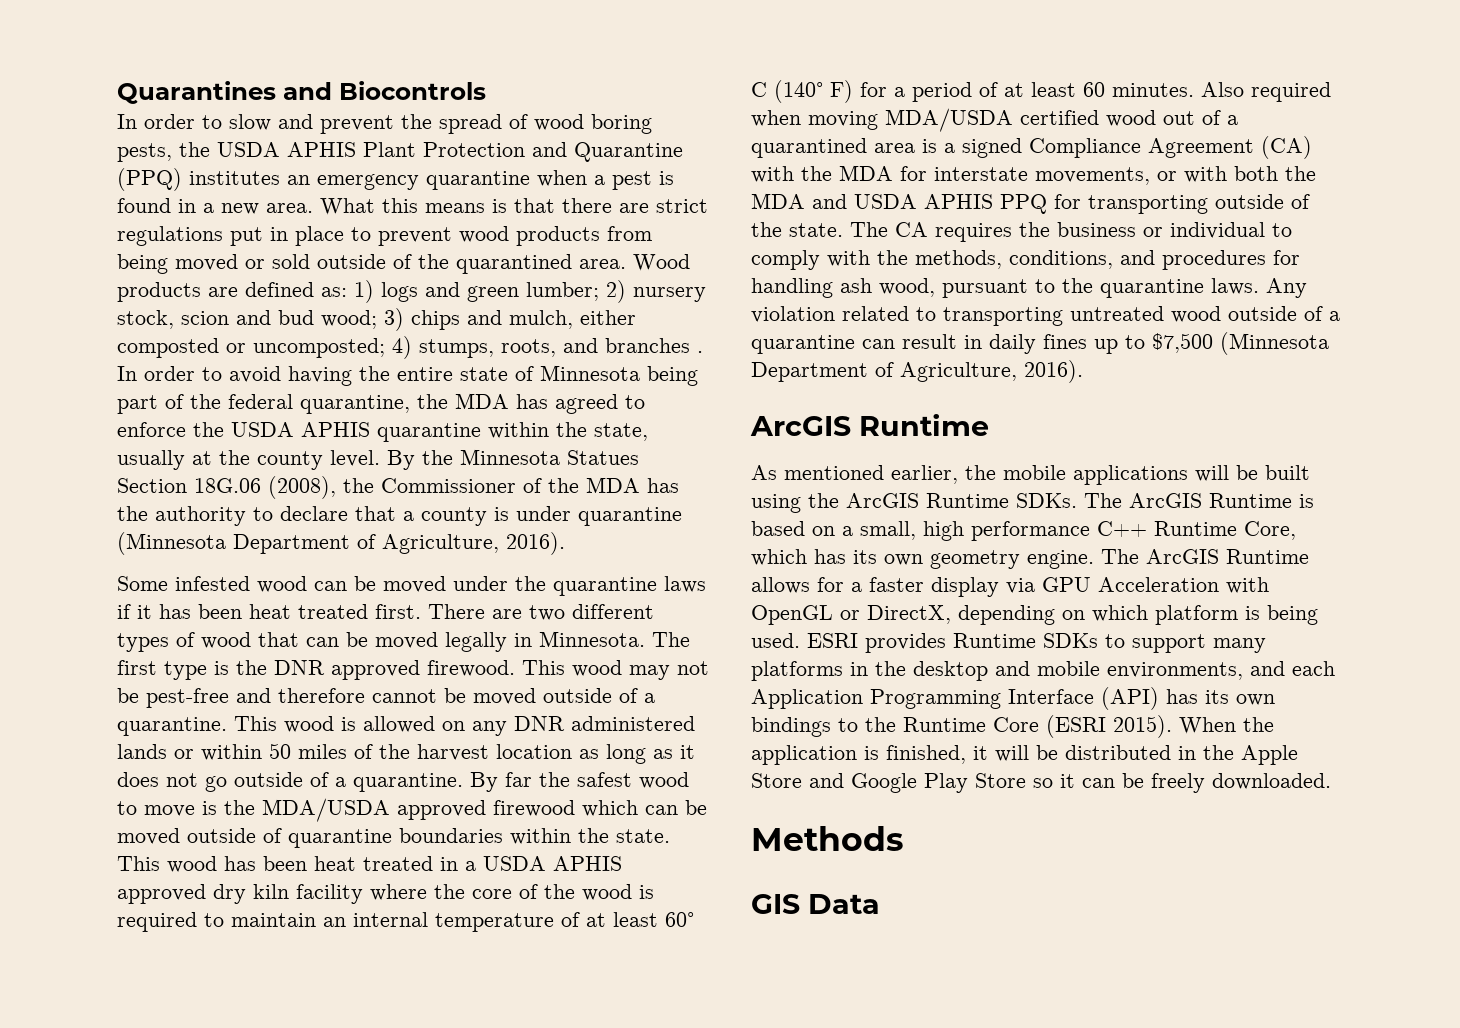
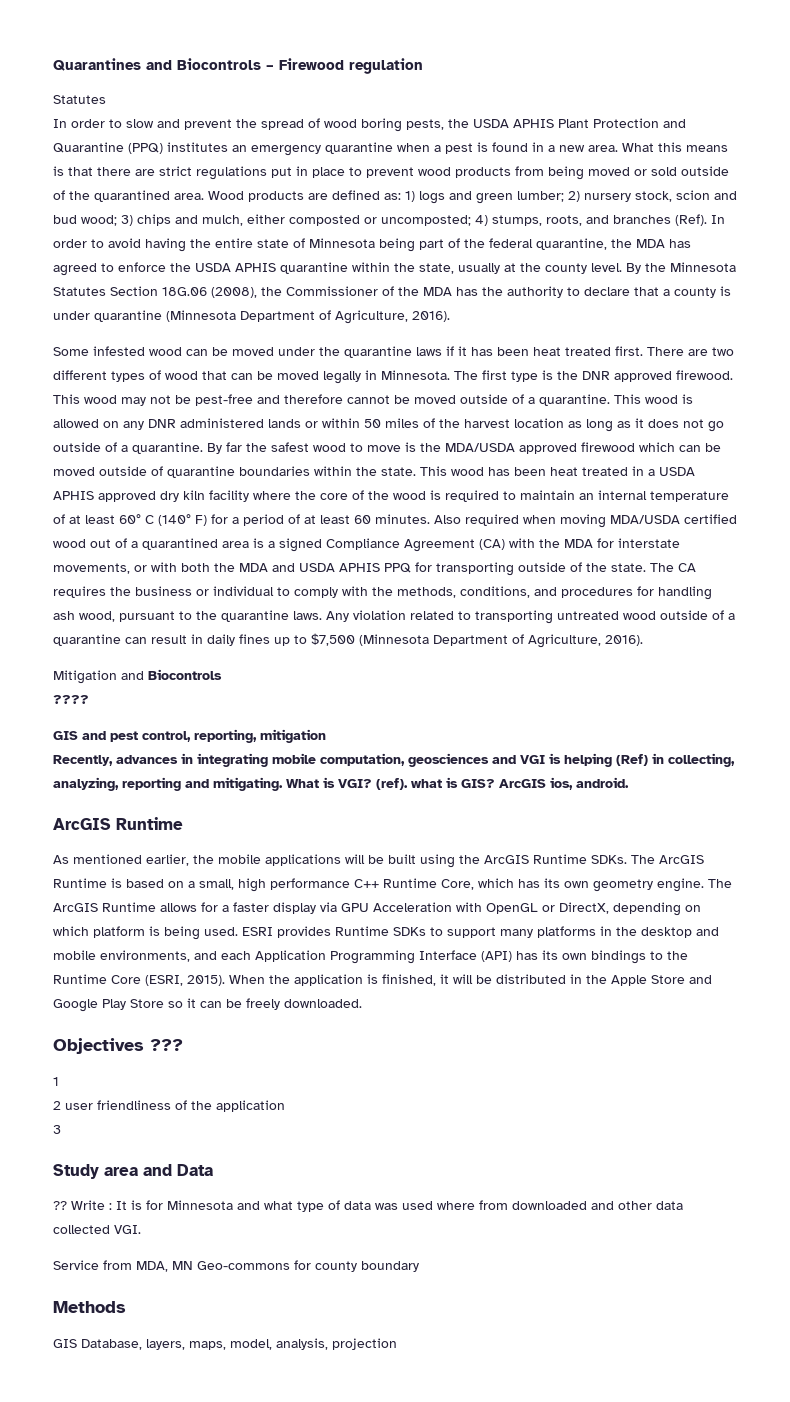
- Quarantines and Biocontrols
+ Quarantines and Biocontrols – Firewood regulation
+ Statutes
- Wood products are defined as: 1) logs and green lumber; 2) nursery stock, scion and bud wood; 3) chips and mulch, either composted or uncomposted; 4) stumps, roots, and branches .
+ Wood products are defined as: 1) logs and green lumber; 2) nursery stock, scion and bud wood; 3) chips and mulch, either composted or uncomposted; 4) stumps, roots, and branches (Ref).
- By the Minnesota Statues Section 18G.06 (2008), the Commissioner of the MDA has the authority to declare that a county is under quarantine (Minnesota Department of Agriculture, 2016).
+ By the Minnesota Statutes Section 18G.06 (2008), the Commissioner of the MDA has the authority to declare that a county is under quarantine (Minnesota Department of Agriculture, 2016).
+ Mitigation and Biocontrols
+ ????
+ GIS and pest control, reporting, mitigation
+ Recently, advances in integrating mobile computation, geosciences and VGI is helping (Ref) in collecting, analyzing, reporting and mitigating. What is VGI? (ref). what is GIS? ArcGIS ios, android.
- ESRI provides Runtime SDKs to support many platforms in the desktop and mobile environments, and each Application Programming Interface (API) has its own bindings to the Runtime Core (ESRI 2015).
+ ESRI provides Runtime SDKs to support many platforms in the desktop and mobile environments, and each Application Programming Interface (API) has its own bindings to the Runtime Core (ESRI, 2015).
+ Objectives ???
+ 1
+ 2 user friendliness of the application
+ 3
+ Study area and Data
+ ?? Write : It is for Minnesota and what type of data was used where from downloaded and other data collected VGI.
+ Service from MDA, MN Geo-commons for county boundary
  Methods
- GIS Data
+ GIS Database, layers, maps, model, analysis, projection

